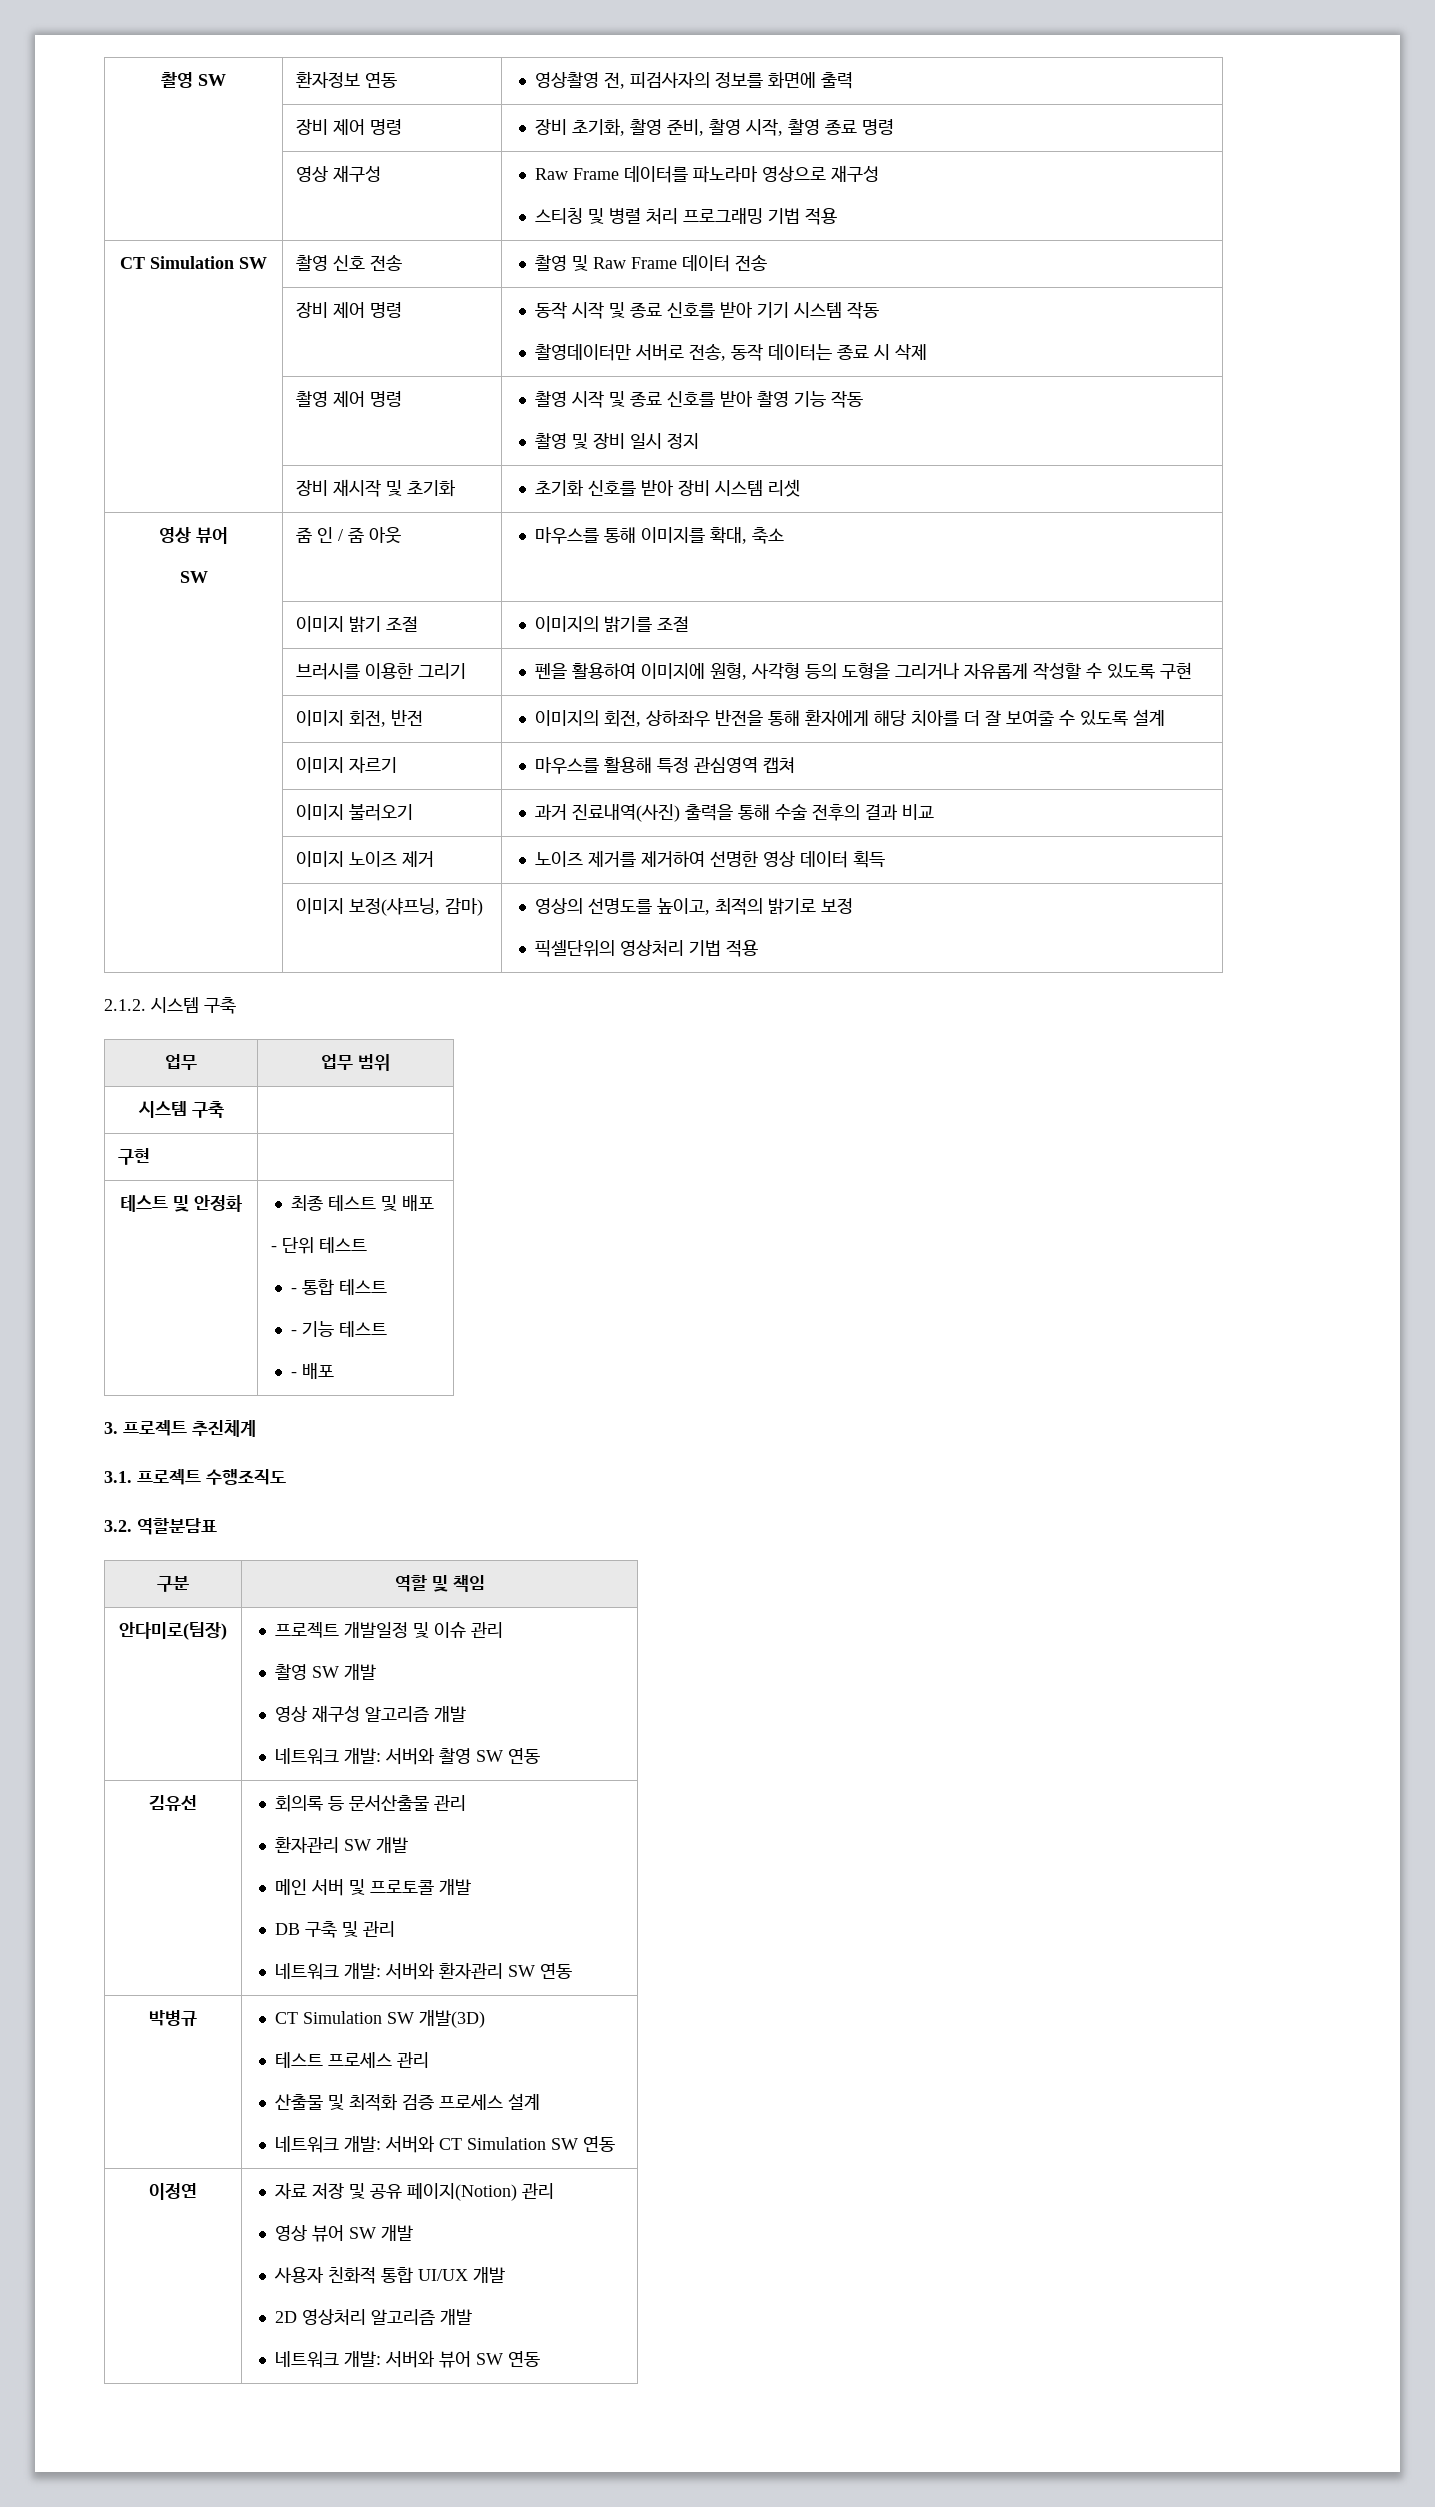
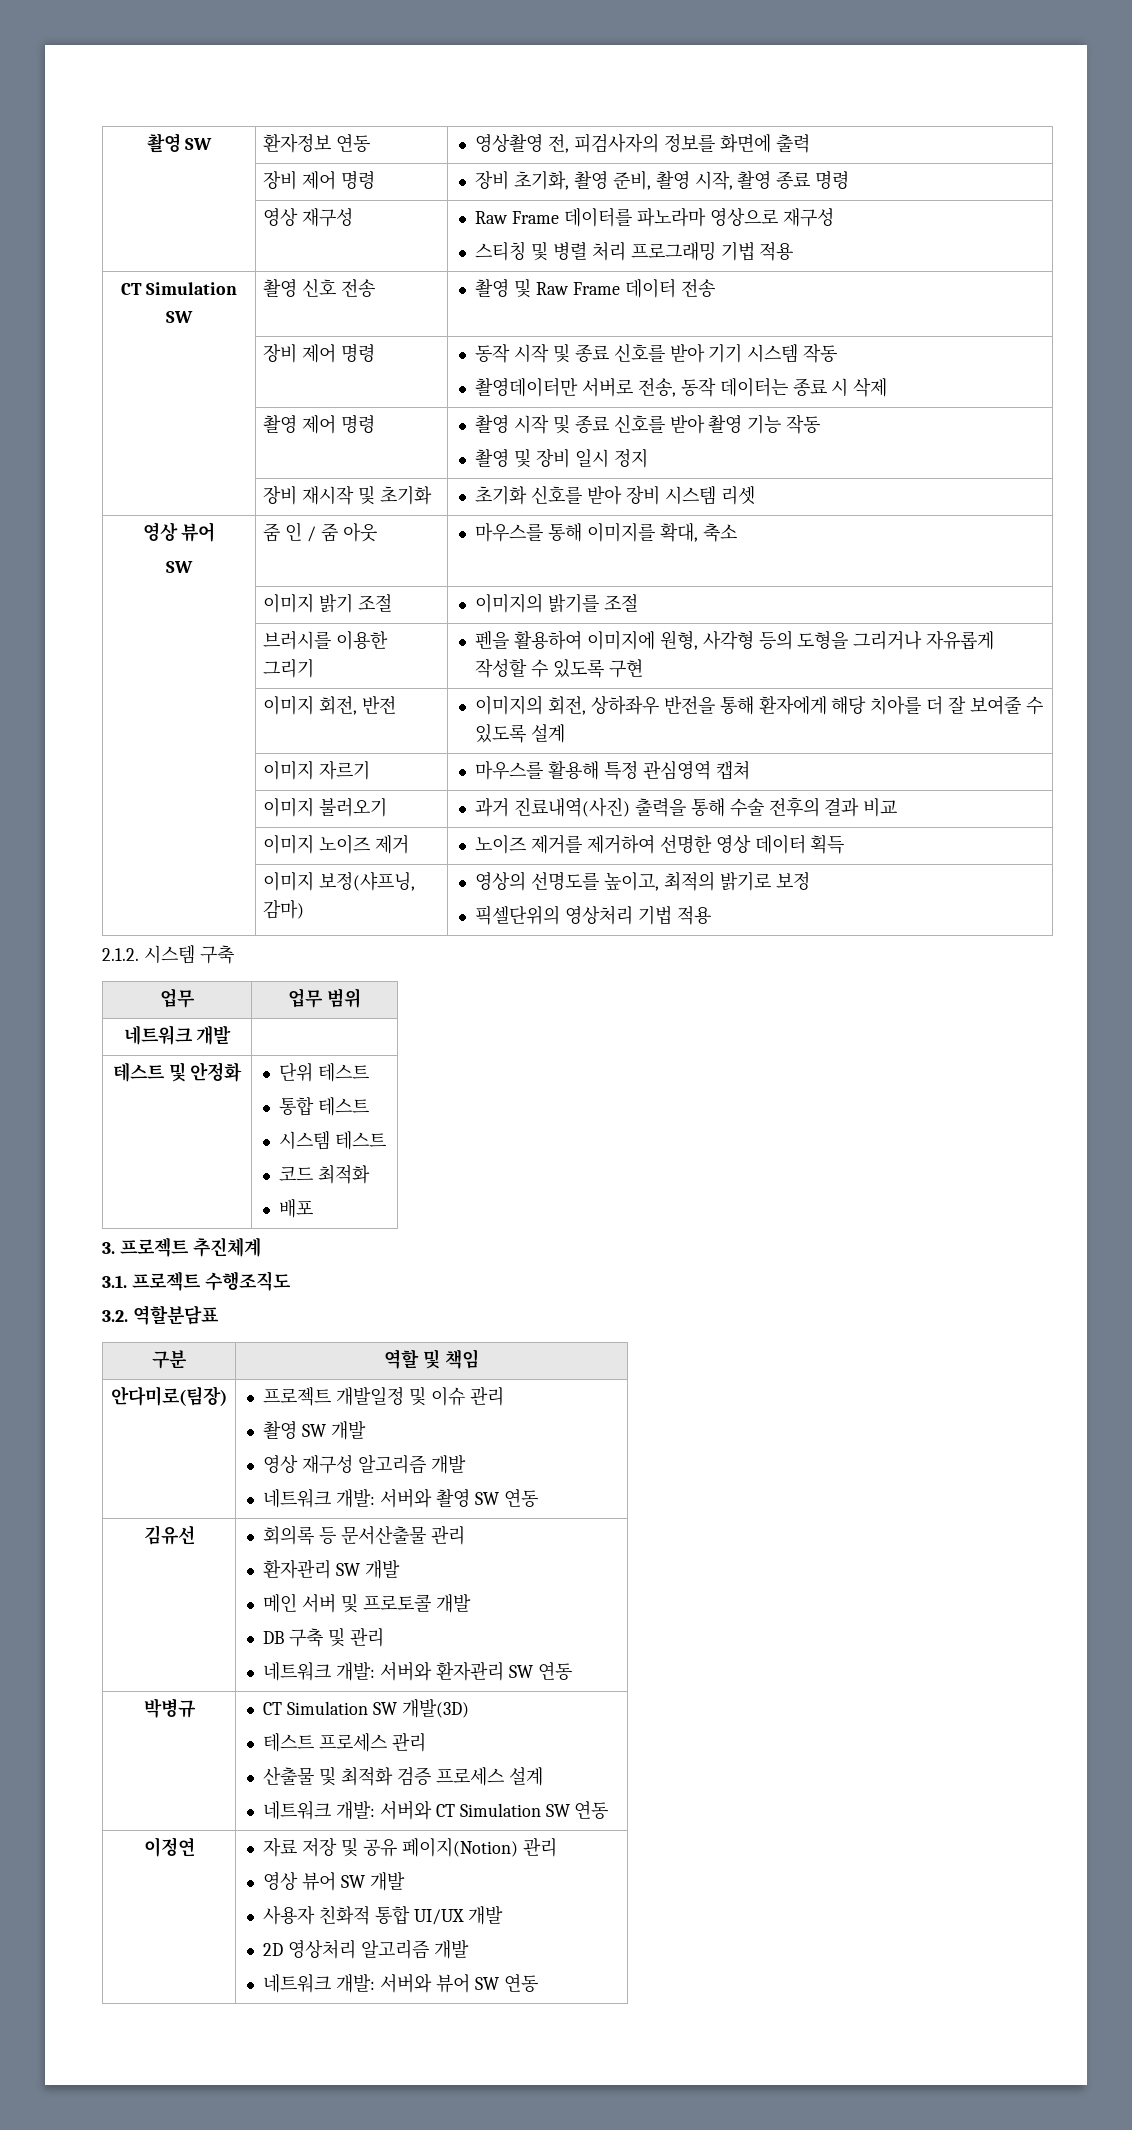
- 시스템 구축 |
- 구현 |
+ 네트워크 개발 |
- 테스트 및 안정화 | 최종 테스트 및 배포
- - 단위 테스트
- - 통합 테스트
- - 기능 테스트
- - 배포
+ 테스트 및 안정화 | 단위 테스트
+ 통합 테스트
+ 시스템 테스트
+ 코드 최적화
+ 배포

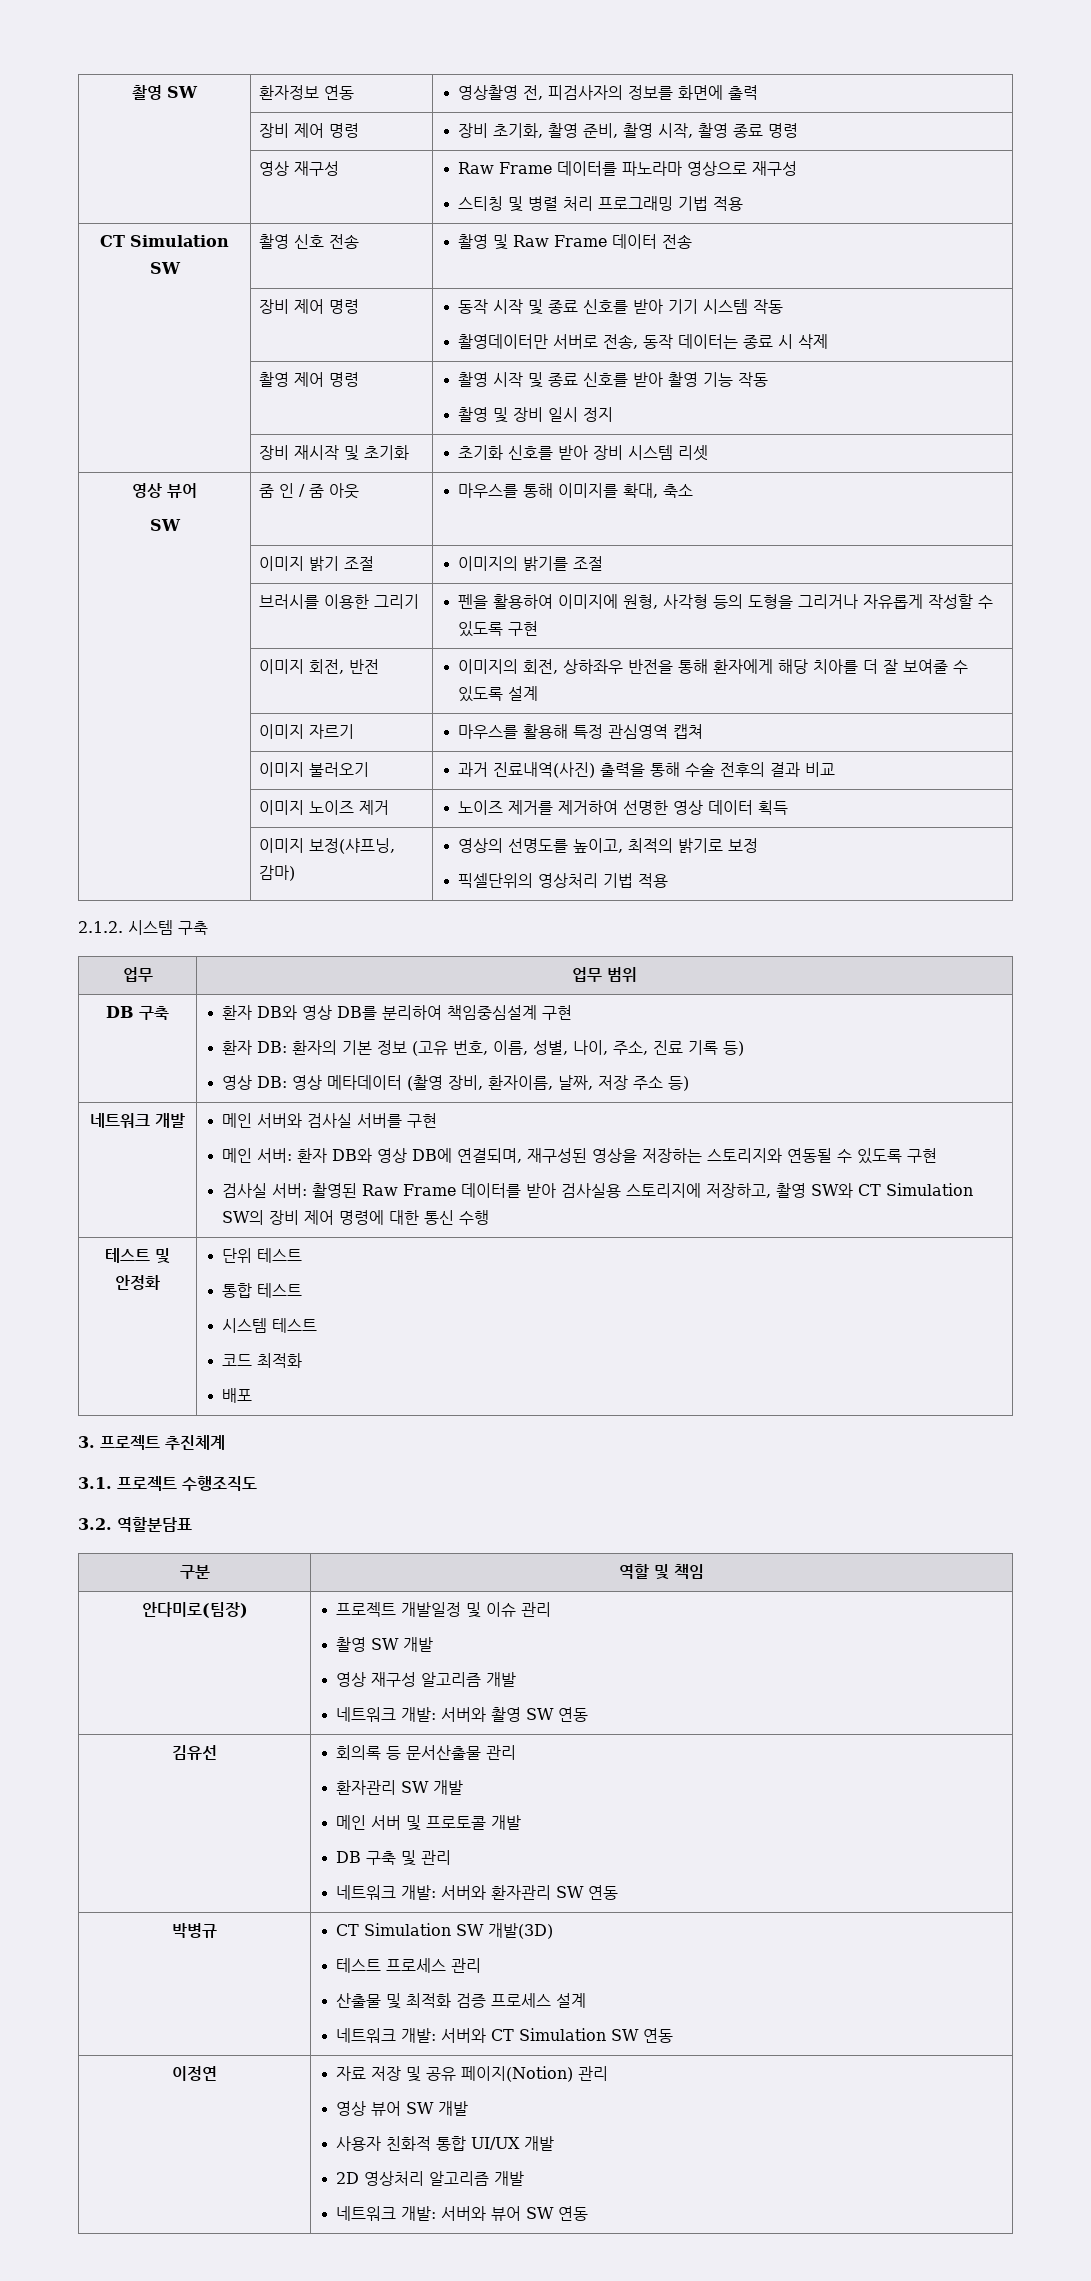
- 네트워크 개발 |
+ DB 구축 | 환자 DB와 영상 DB를 분리하여 책임중심설계 구현
+ 환자 DB: 환자의 기본 정보 (고유 번호, 이름, 성별, 나이, 주소, 진료 기록 등)
+ 영상 DB: 영상 메타데이터 (촬영 장비, 환자이름, 날짜, 저장 주소 등)
+ 네트워크 개발 | 메인 서버와 검사실 서버를 구현
+ 메인 서버: 환자 DB와 영상 DB에 연결되며, 재구성된 영상을 저장하는 스토리지와 연동될 수 있도록 구현
+ 검사실 서버: 촬영된 Raw Frame 데이터를 받아 검사실용 스토리지에 저장하고, 촬영 SW와 CT Simulation SW의 장비 제어 명령에 대한 통신 수행

